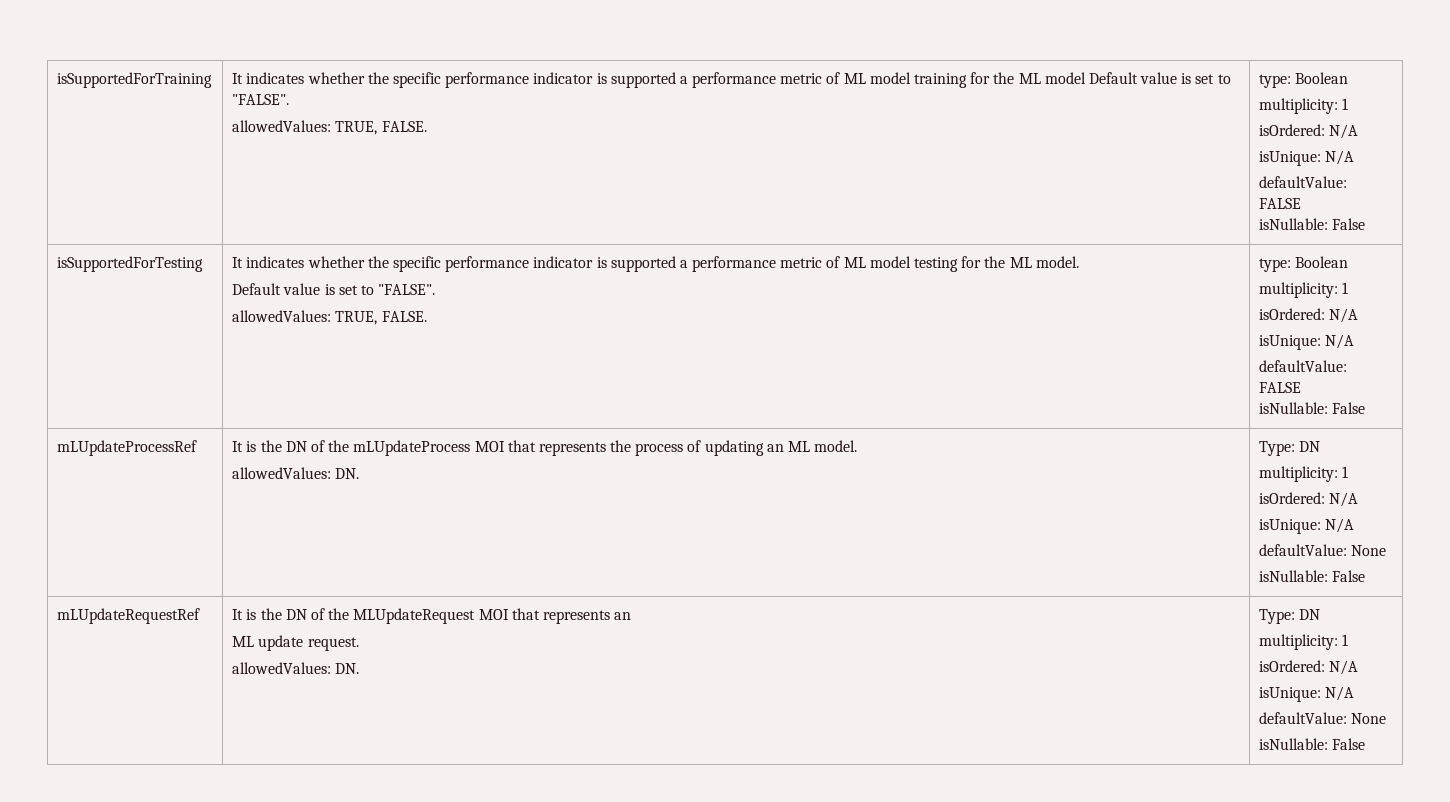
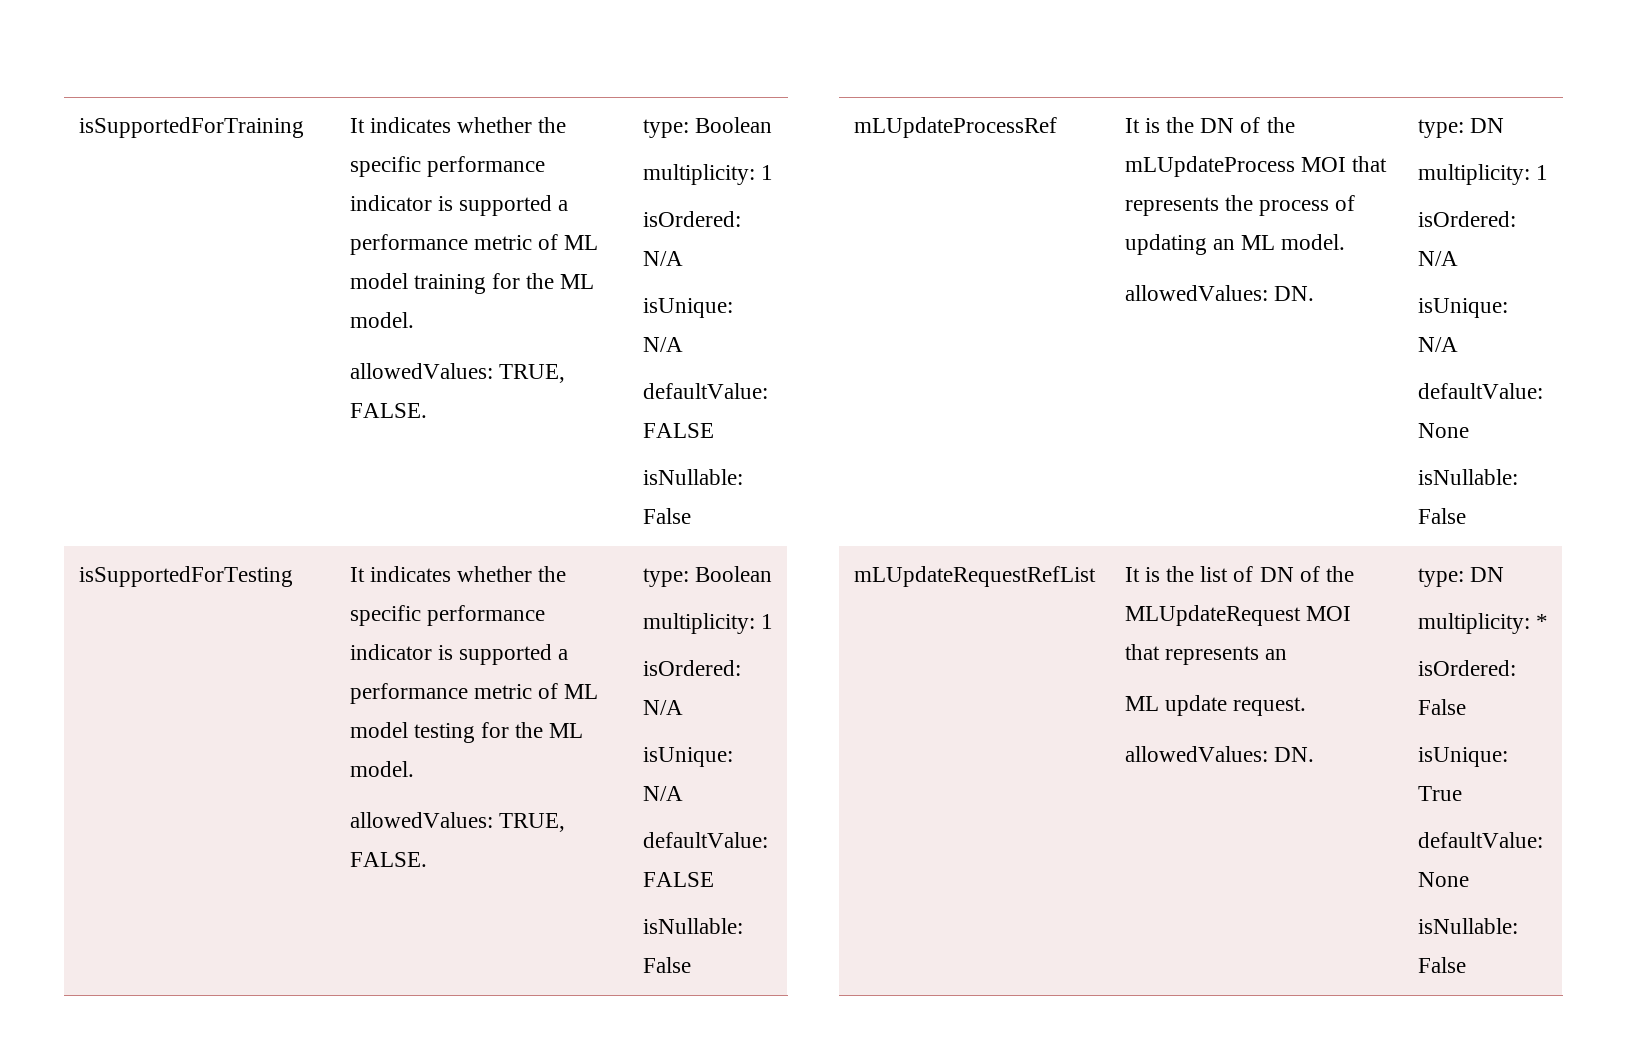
- It indicates whether the specific performance indicator is supported a performance metric of ML model training for the ML model Default value is set to "FALSE".
+ It indicates whether the specific performance indicator is supported a performance metric of ML model training for the ML model.
  It indicates whether the specific performance indicator is supported a performance metric of ML model testing for the ML model.
- Default value is set to "FALSE".
  mLUpdateProcessRef | It is the DN of the mLUpdateProcess MOI that represents the process of updating an ML model.
- allowedValues: DN. | Type: DN
+ allowedValues: DN. | type: DN
- mLUpdateRequestRef | It is the DN of the MLUpdateRequest MOI that represents an
+ mLUpdateRequestRefList | It is the list of DN of the MLUpdateRequest MOI that represents an
  ML update request.
- allowedValues: DN. | Type: DN
- multiplicity: 1
- isOrdered: N/A
- isUnique: N/A
+ allowedValues: DN. | type: DN
+ multiplicity: *
+ isOrdered: False
+ isUnique: True

